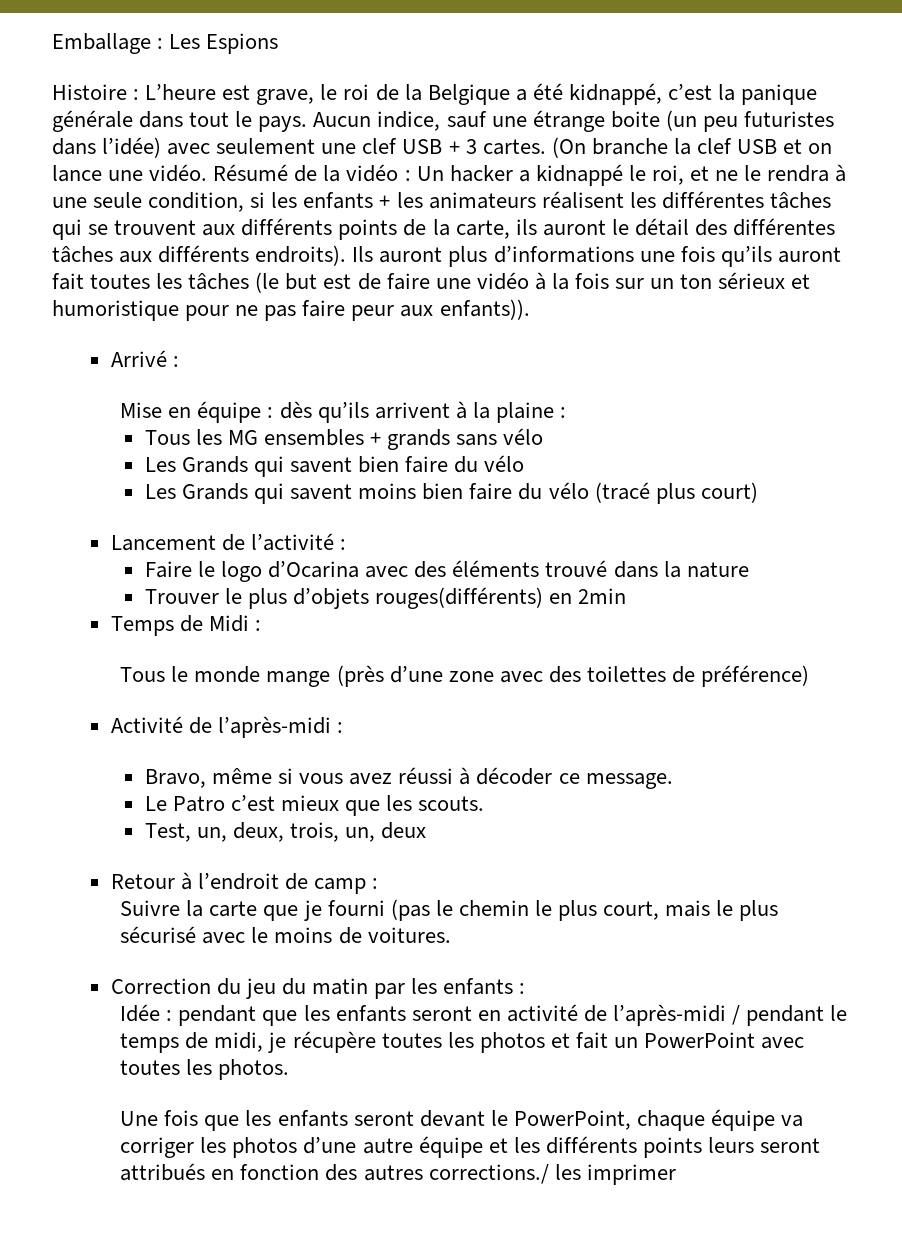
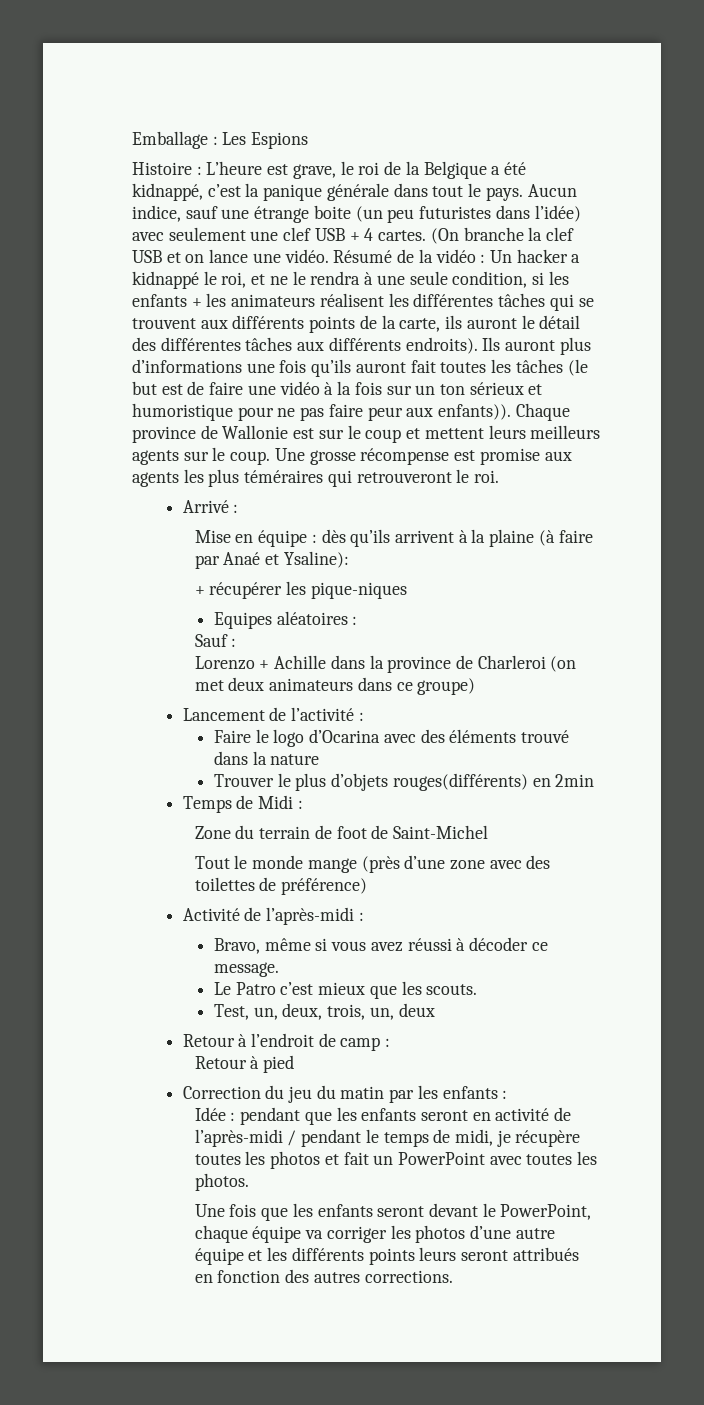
- Aucun indice, sauf une étrange boite (un peu futuristes dans l’idée) avec seulement une clef USB + 3 cartes.
+ Aucun indice, sauf une étrange boite (un peu futuristes dans l’idée) avec seulement une clef USB + 4 cartes.
+ Chaque province de Wallonie est sur le coup et mettent leurs meilleurs agents sur le coup. Une grosse récompense est promise aux agents les plus téméraires qui retrouveront le roi.
- Mise en équipe : dès qu’ils arrivent à la plaine :
- Tous les MG ensembles + grands sans vélo
- Les Grands qui savent bien faire du vélo
- Les Grands qui savent moins bien faire du vélo (tracé plus court)
+ Mise en équipe : dès qu’ils arrivent à la plaine (à faire par Anaé et Ysaline):
+ + récupérer les pique-niques
+ Equipes aléatoires :
+ Sauf :
+ Lorenzo + Achille dans la province de Charleroi (on met deux animateurs dans ce groupe)
- Tous le monde mange (près d’une zone avec des toilettes de préférence)
+ Zone du terrain de foot de Saint-Michel
+ Tout le monde mange (près d’une zone avec des toilettes de préférence)
- Suivre la carte que je fourni (pas le chemin le plus court, mais le plus sécurisé avec le moins de voitures.
+ Retour à pied
- Une fois que les enfants seront devant le PowerPoint, chaque équipe va corriger les photos d’une autre équipe et les différents points leurs seront attribués en fonction des autres corrections./ les imprimer
+ Une fois que les enfants seront devant le PowerPoint, chaque équipe va corriger les photos d’une autre équipe et les différents points leurs seront attribués en fonction des autres corrections.

